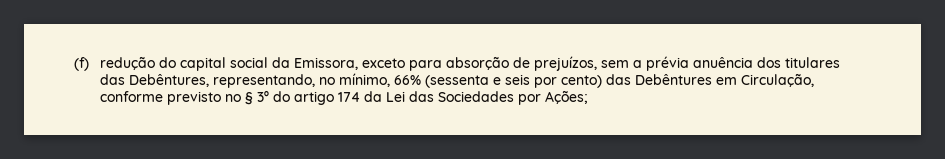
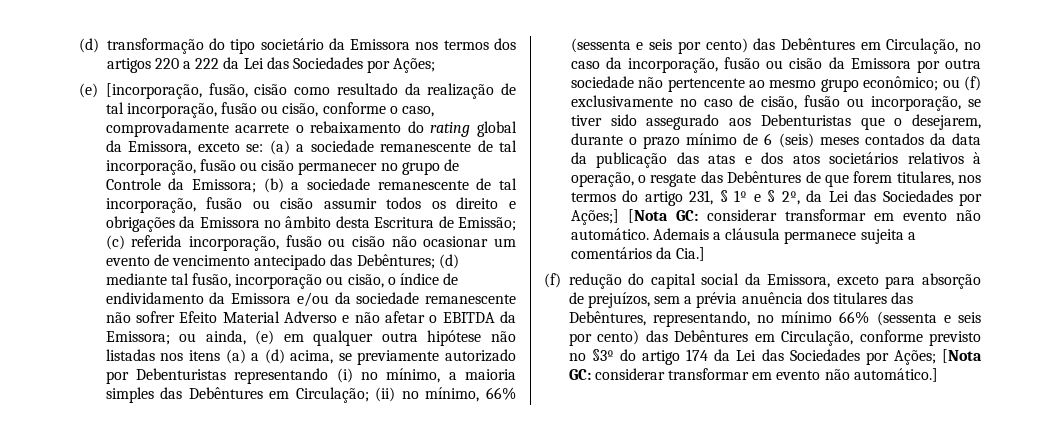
+ (d) transformação do tipo societário da Emissora nos termos dos artigos 220 a 222 da Lei das Sociedades por Ações;
+ (e) [incorporação, fusão, cisão como resultado da realização de tal incorporação, fusão ou cisão, conforme o caso, comprovadamente acarrete o rebaixamento do rating global da Emissora, exceto se: (a) a sociedade remanescente de tal incorporação, fusão ou cisão permanecer no grupo de Controle da Emissora; (b) a sociedade remanescente de tal incorporação, fusão ou cisão assumir todos os direito e obrigações da Emissora no âmbito desta Escritura de Emissão; (c) referida incorporação, fusão ou cisão não ocasionar um evento de vencimento antecipado das Debêntures; (d) mediante tal fusão, incorporação ou cisão, o índice de endividamento da Emissora e/ou da sociedade remanescente não sofrer Efeito Material Adverso e não afetar o EBITDA da Emissora; ou ainda, (e) em qualquer outra hipótese não listadas nos itens (a) a (d) acima, se previamente autorizado por Debenturistas representando (i) no mínimo, a maioria simples das Debêntures em Circulação; (ii) no mínimo, 66% (sessenta e seis por cento) das Debêntures em Circulação, no caso da incorporação, fusão ou cisão da Emissora por outra sociedade não pertencente ao mesmo grupo econômico; ou (f) exclusivamente no caso de cisão, fusão ou incorporação, se tiver sido assegurado aos Debenturistas que o desejarem, durante o prazo mínimo de 6 (seis) meses contados da data da publicação das atas e dos atos societários relativos à operação, o resgate das Debêntures de que forem titulares, nos termos do artigo 231, § 1º e § 2º, da Lei das Sociedades por Ações;] [Nota GC: considerar transformar em evento não automático. Ademais a cláusula permanece sujeita a comentários da Cia.]
- (f) redução do capital social da Emissora, exceto para absorção de prejuízos, sem a prévia anuência dos titulares das Debêntures, representando, no mínimo, 66% (sessenta e seis por cento) das Debêntures em Circulação, conforme previsto no § 3º do artigo 174 da Lei das Sociedades por Ações;
+ (f) redução do capital social da Emissora, exceto para absorção de prejuízos, sem a prévia anuência dos titulares das Debêntures, representando, no mínimo 66% (sessenta e seis por cento) das Debêntures em Circulação, conforme previsto no §3º do artigo 174 da Lei das Sociedades por Ações; [Nota GC: considerar transformar em evento não automático.]

